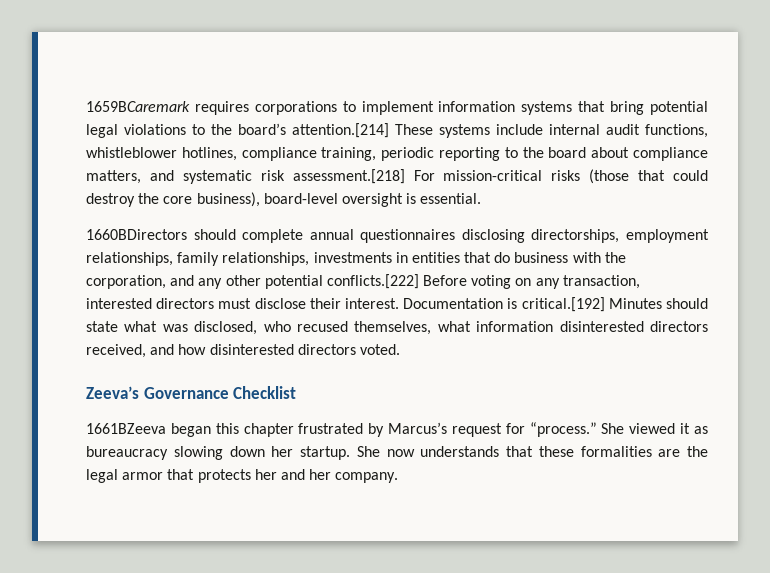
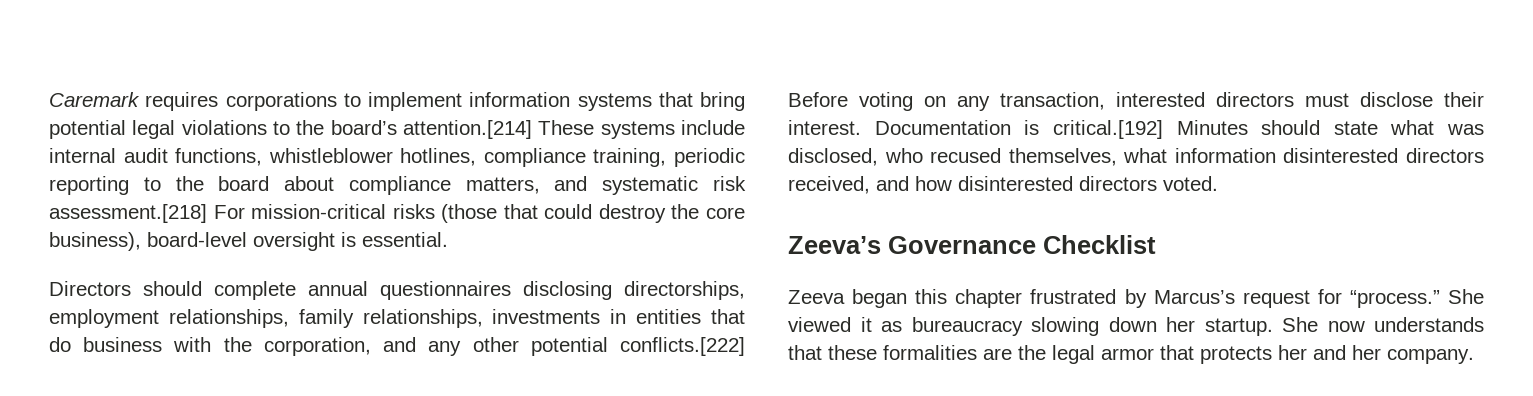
- 1659BCaremark requires corporations to implement information systems that bring potential legal violations to the board’s attention.[214] These systems include internal audit functions, whistleblower hotlines, compliance training, periodic reporting to the board about compliance matters, and systematic risk assessment.[218] For mission-critical risks (those that could destroy the core business), board-level oversight is essential.
+ Caremark requires corporations to implement information systems that bring potential legal violations to the board’s attention.[214] These systems include internal audit functions, whistleblower hotlines, compliance training, periodic reporting to the board about compliance matters, and systematic risk assessment.[218] For mission-critical risks (those that could destroy the core business), board-level oversight is essential.
- 1660BDirectors should complete annual questionnaires disclosing directorships, employment relationships, family relationships, investments in entities that do business with the corporation, and any other potential conflicts.[222] Before voting on any transaction, interested directors must disclose their interest.
+ Directors should complete annual questionnaires disclosing directorships, employment relationships, family relationships, investments in entities that do business with the corporation, and any other potential conflicts.[222] Before voting on any transaction, interested directors must disclose their interest.
- 1661BZeeva began this chapter frustrated by Marcus’s request for “process.”
+ Zeeva began this chapter frustrated by Marcus’s request for “process.”

